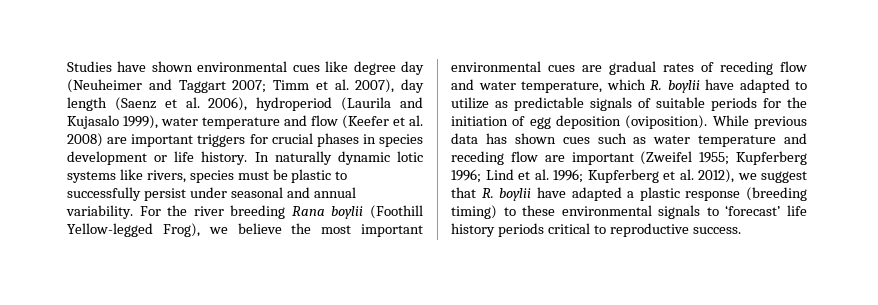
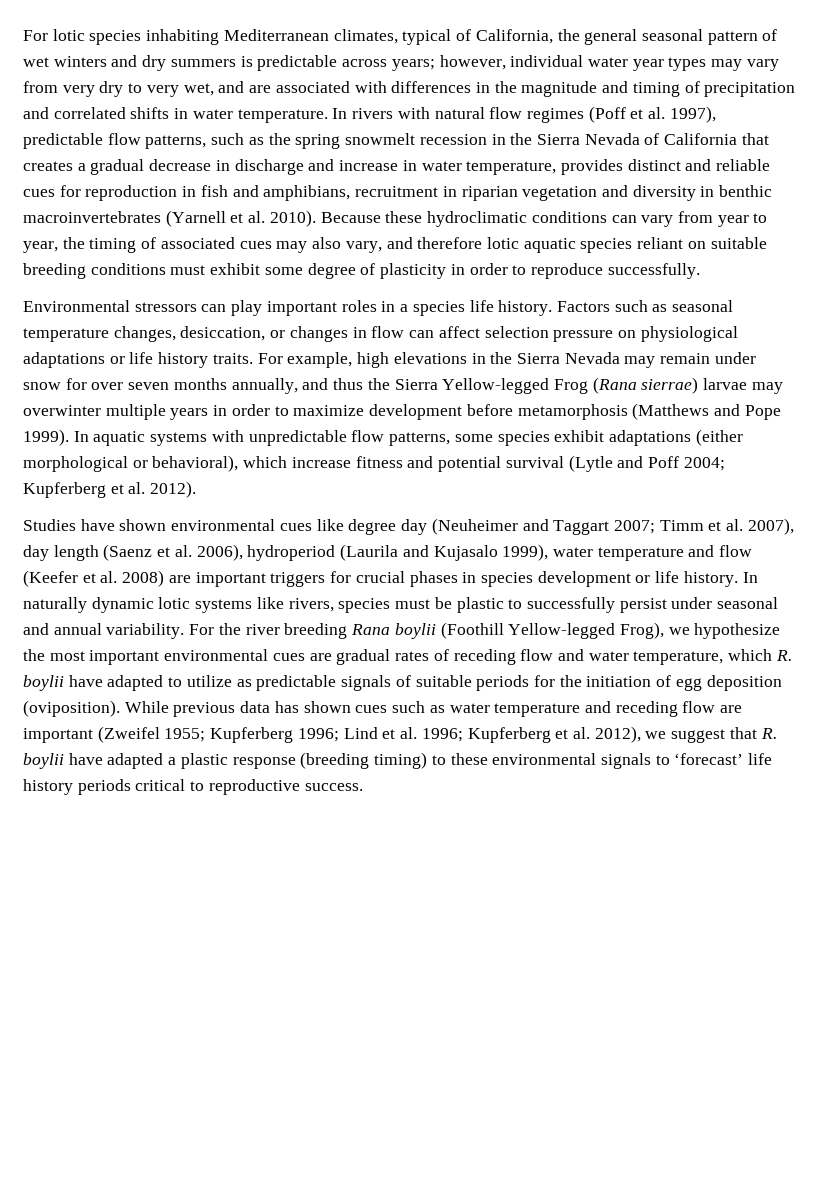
+ For lotic species inhabiting Mediterranean climates, typical of California, the general seasonal pattern of wet winters and dry summers is predictable across years; however, individual water year types may vary from very dry to very wet, and are associated with differences in the magnitude and timing of precipitation and correlated shifts in water temperature. In rivers with natural flow regimes (Poff et al. 1997), predictable flow patterns, such as the spring snowmelt recession in the Sierra Nevada of California that creates a gradual decrease in discharge and increase in water temperature, provides distinct and reliable cues for reproduction in fish and amphibians, recruitment in riparian vegetation and diversity in benthic macroinvertebrates (Yarnell et al. 2010). Because these hydroclimatic conditions can vary from year to year, the timing of associated cues may also vary, and therefore lotic aquatic species reliant on suitable breeding conditions must exhibit some degree of plasticity in order to reproduce successfully.
+ Environmental stressors can play important roles in a species life history. Factors such as seasonal temperature changes, desiccation, or changes in flow can affect selection pressure on physiological adaptations or life history traits. For example, high elevations in the Sierra Nevada may remain under snow for over seven months annually, and thus the Sierra Yellow-legged Frog (Rana sierrae) larvae may overwinter multiple years in order to maximize development before metamorphosis (Matthews and Pope 1999). In aquatic systems with unpredictable flow patterns, some species exhibit adaptations (either morphological or behavioral), which increase fitness and potential survival (Lytle and Poff 2004; Kupferberg et al. 2012).
- For the river breeding Rana boylii (Foothill Yellow-legged Frog), we believe the most important environmental cues are gradual rates of receding flow and water temperature, which R. boylii have adapted to utilize as predictable signals of suitable periods for the initiation of egg deposition (oviposition).
+ For the river breeding Rana boylii (Foothill Yellow-legged Frog), we hypothesize the most important environmental cues are gradual rates of receding flow and water temperature, which R. boylii have adapted to utilize as predictable signals of suitable periods for the initiation of egg deposition (oviposition).

